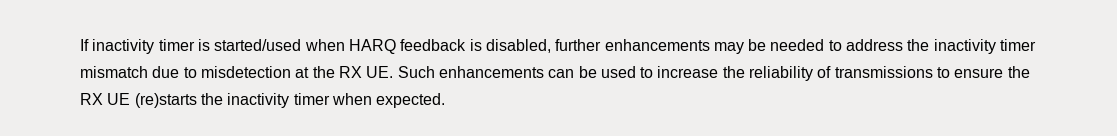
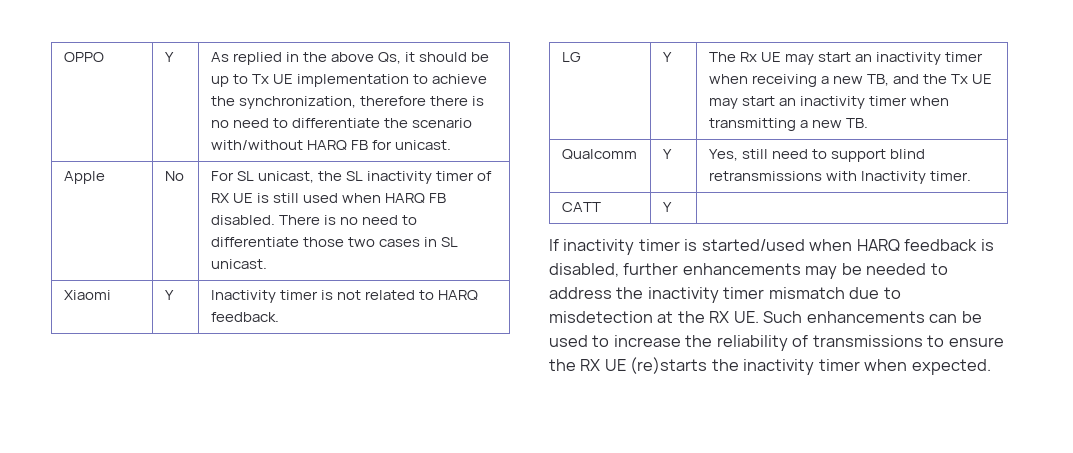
+ OPPO | Y | As replied in the above Qs, it should be up to Tx UE implementation to achieve the synchronization, therefore there is no need to differentiate the scenario with/without HARQ FB for unicast.
+ Apple | No | For SL unicast, the SL inactivity timer of RX UE is still used when HARQ FB disabled. There is no need to differentiate those two cases in SL unicast.
+ Xiaomi | Y | Inactivity timer is not related to HARQ feedback.
+ LG | Y | The Rx UE may start an inactivity timer when receiving a new TB, and the Tx UE may start an inactivity timer when transmitting a new TB.
+ Qualcomm | Y | Yes, still need to support blind retransmissions with Inactivity timer.
+ CATT | Y |

